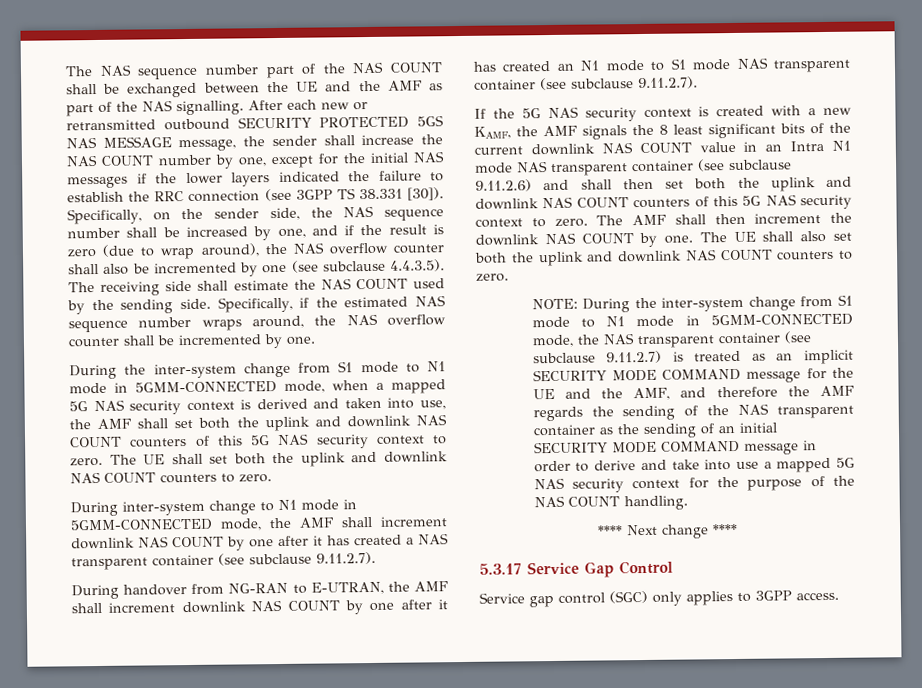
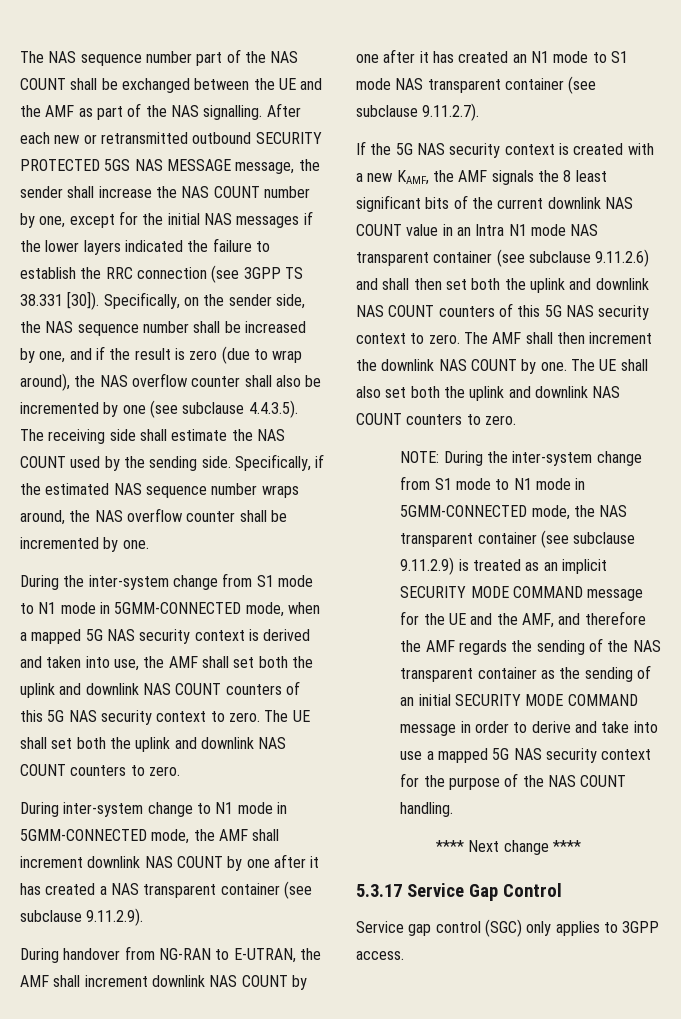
- During inter-system change to N1 mode in 5GMM-CONNECTED mode, the AMF shall increment downlink NAS COUNT by one after it has created a NAS transparent container (see subclause 9.11.2.7).
+ During inter-system change to N1 mode in 5GMM-CONNECTED mode, the AMF shall increment downlink NAS COUNT by one after it has created a NAS transparent container (see subclause 9.11.2.9).
- During the inter-system change from S1 mode to N1 mode in 5GMM-CONNECTED mode, the NAS transparent container (see subclause 9.11.2.7) is treated as an implicit SECURITY MODE COMMAND message for the UE and the AMF, and therefore the AMF regards the sending of the NAS transparent container as the sending of an initial SECURITY MODE COMMAND message in order to derive and take into use a mapped 5G NAS security context for the purpose of the NAS COUNT handling.
+ During the inter-system change from S1 mode to N1 mode in 5GMM-CONNECTED mode, the NAS transparent container (see subclause 9.11.2.9) is treated as an implicit SECURITY MODE COMMAND message for the UE and the AMF, and therefore the AMF regards the sending of the NAS transparent container as the sending of an initial SECURITY MODE COMMAND message in order to derive and take into use a mapped 5G NAS security context for the purpose of the NAS COUNT handling.

